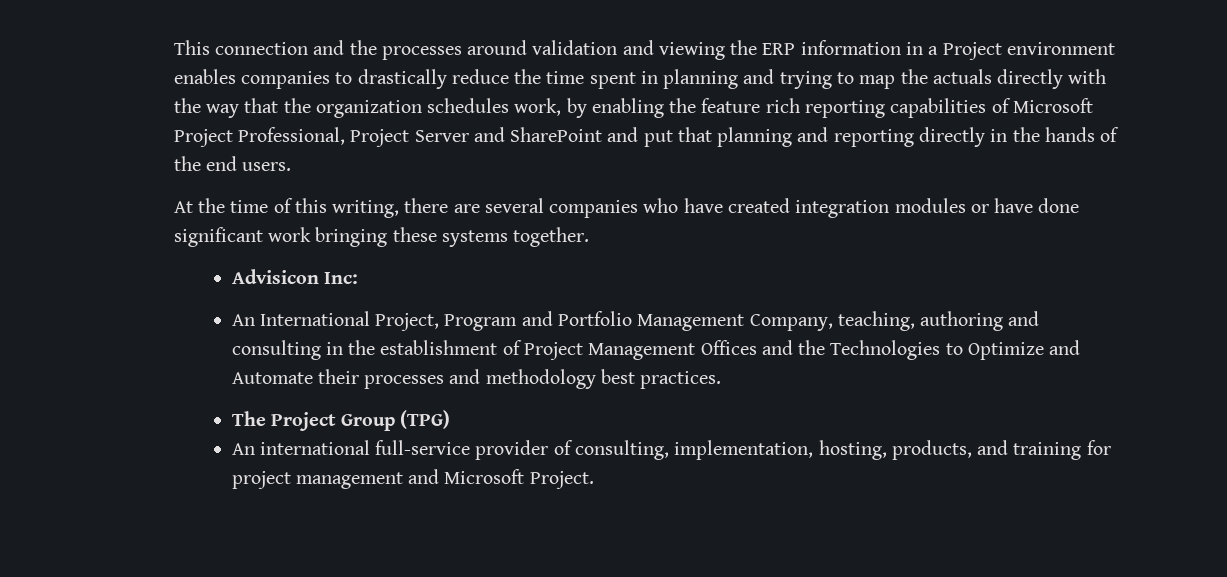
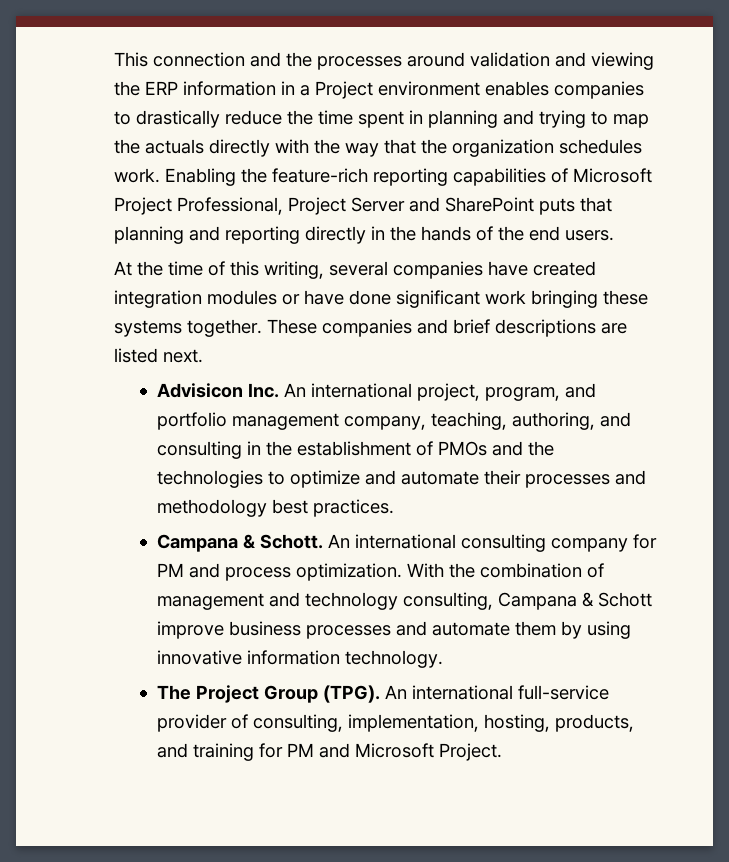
- This connection and the processes around validation and viewing the ERP information in a Project environment enables companies to drastically reduce the time spent in planning and trying to map the actuals directly with the way that the organization schedules work, by enabling the feature rich reporting capabilities of Microsoft Project Professional, Project Server and SharePoint and put that planning and reporting directly in the hands of the end users.
+ This connection and the processes around validation and viewing the ERP information in a Project environment enables companies to drastically reduce the time spent in planning and trying to map the actuals directly with the way that the organization schedules work. Enabling the feature-rich reporting capabilities of Microsoft Project Professional, Project Server and SharePoint puts that planning and reporting directly in the hands of the end users.
- At the time of this writing, there are several companies who have created integration modules or have done significant work bringing these systems together.
- Advisicon Inc:
- An International Project, Program and Portfolio Management Company, teaching, authoring and consulting in the establishment of Project Management Offices and the Technologies to Optimize and Automate their processes and methodology best practices.
+ At the time of this writing, several companies have created integration modules or have done significant work bringing these systems together. These companies and brief descriptions are listed next.
+ Advisicon Inc. An international project, program, and portfolio management company, teaching, authoring, and consulting in the establishment of PMOs and the technologies to optimize and automate their processes and methodology best practices.
+ Campana & Schott. An international consulting company for PM and process optimization. With the combination of management and technology consulting, Campana & Schott improve business processes and automate them by using innovative information technology.
- The Project Group (TPG)
- An international full-service provider of consulting, implementation, hosting, products, and training for project management and Microsoft Project.
+ The Project Group (TPG). An international full-service provider of consulting, implementation, hosting, products, and training for PM and Microsoft Project.

